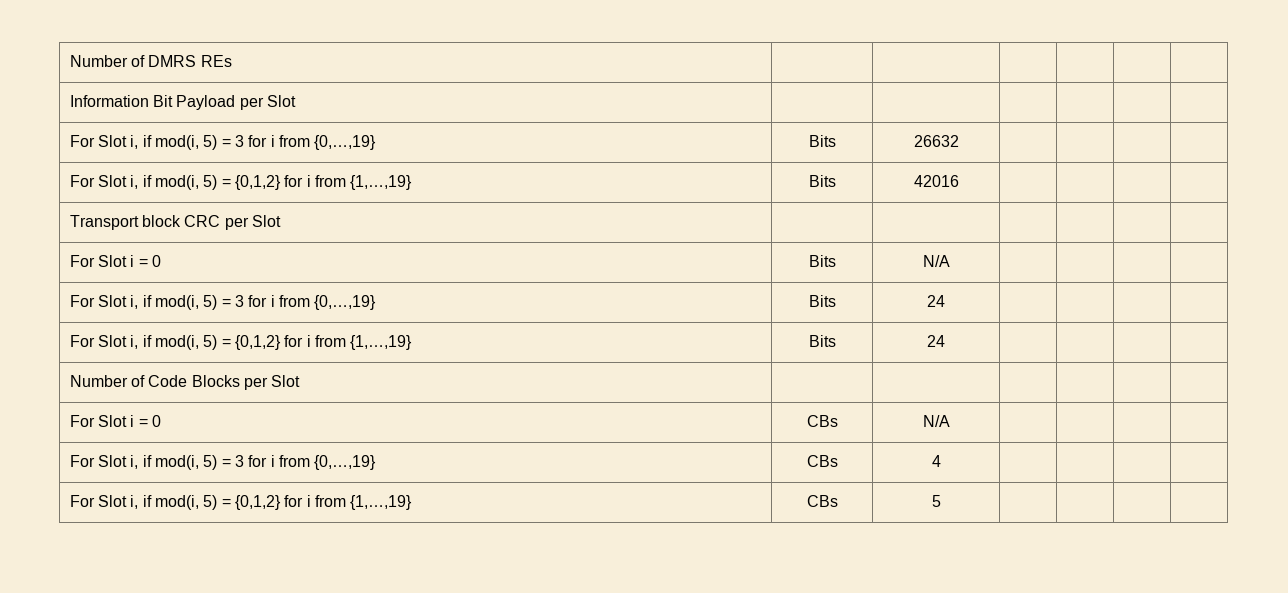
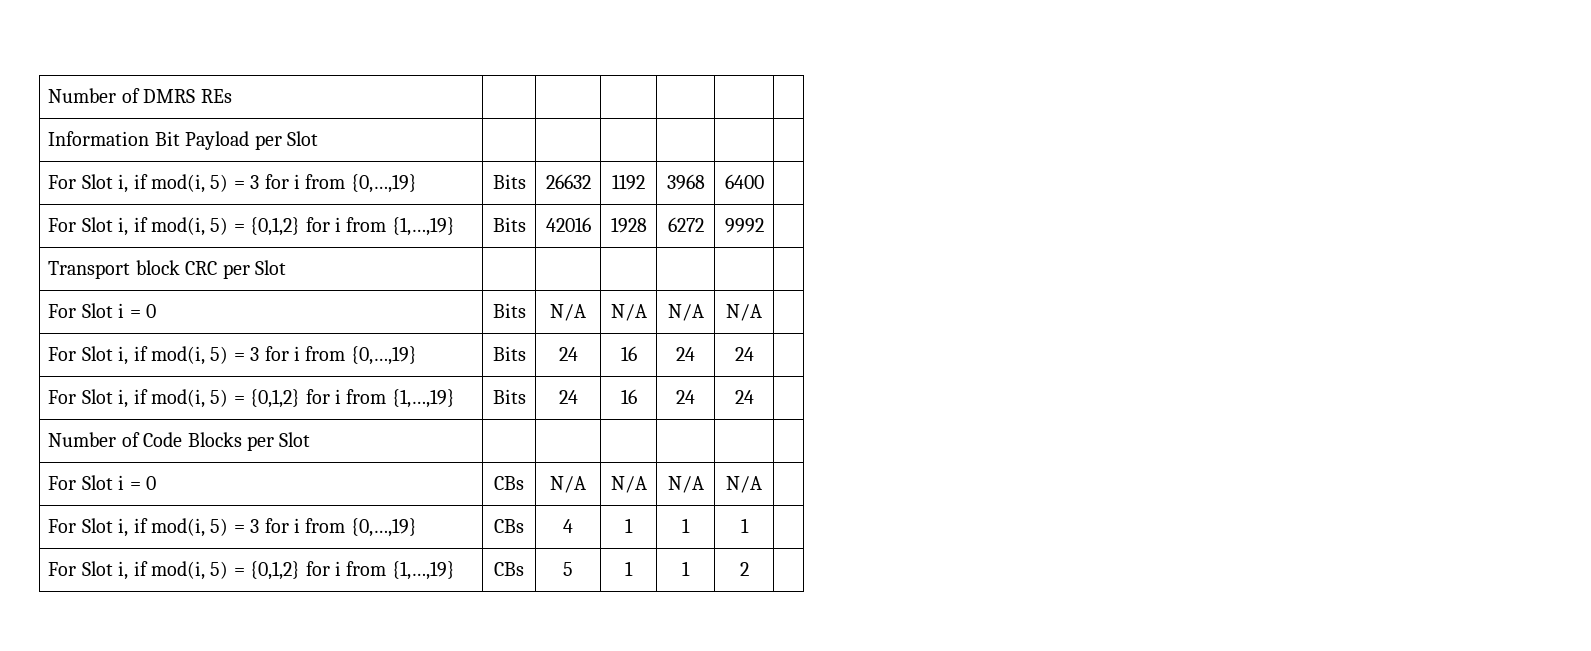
- For Slot i, if mod(i, 5) = 3 for i from {0,…,19} | Bits | 26632 | | | |
+ For Slot i, if mod(i, 5) = 3 for i from {0,…,19} | Bits | 26632 | 1192 | 3968 | 6400 |
- For Slot i, if mod(i, 5) = {0,1,2} for i from {1,…,19} | Bits | 42016 | | | |
+ For Slot i, if mod(i, 5) = {0,1,2} for i from {1,…,19} | Bits | 42016 | 1928 | 6272 | 9992 |
- For Slot i = 0 | Bits | N/A | | | |
+ For Slot i = 0 | Bits | N/A | N/A | N/A | N/A |
- For Slot i, if mod(i, 5) = 3 for i from {0,…,19} | Bits | 24 | | | |
+ For Slot i, if mod(i, 5) = 3 for i from {0,…,19} | Bits | 24 | 16 | 24 | 24 |
- For Slot i, if mod(i, 5) = {0,1,2} for i from {1,…,19} | Bits | 24 | | | |
+ For Slot i, if mod(i, 5) = {0,1,2} for i from {1,…,19} | Bits | 24 | 16 | 24 | 24 |
- For Slot i = 0 | CBs | N/A | | | |
+ For Slot i = 0 | CBs | N/A | N/A | N/A | N/A |
- For Slot i, if mod(i, 5) = 3 for i from {0,…,19} | CBs | 4 | | | |
+ For Slot i, if mod(i, 5) = 3 for i from {0,…,19} | CBs | 4 | 1 | 1 | 1 |
- For Slot i, if mod(i, 5) = {0,1,2} for i from {1,…,19} | CBs | 5 | | | |
+ For Slot i, if mod(i, 5) = {0,1,2} for i from {1,…,19} | CBs | 5 | 1 | 1 | 2 |

